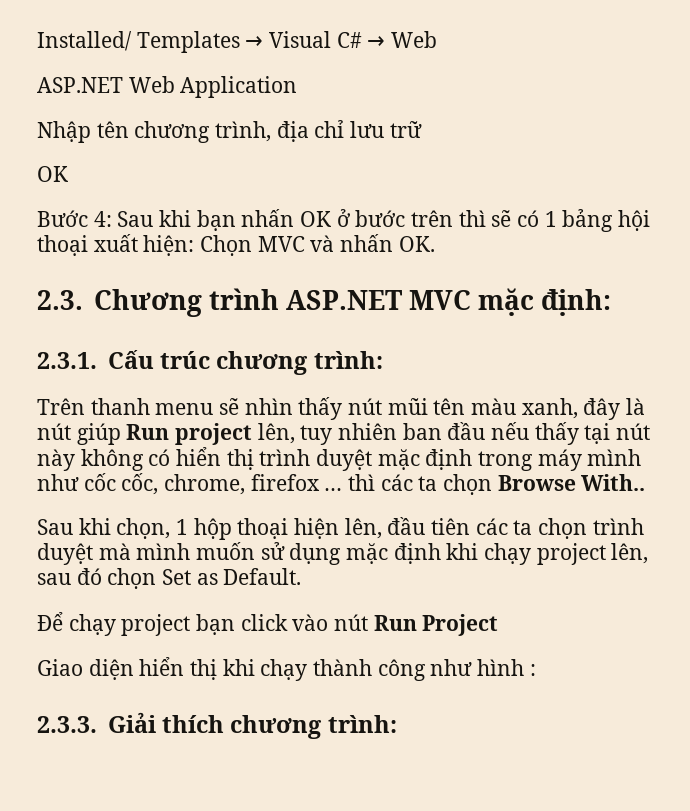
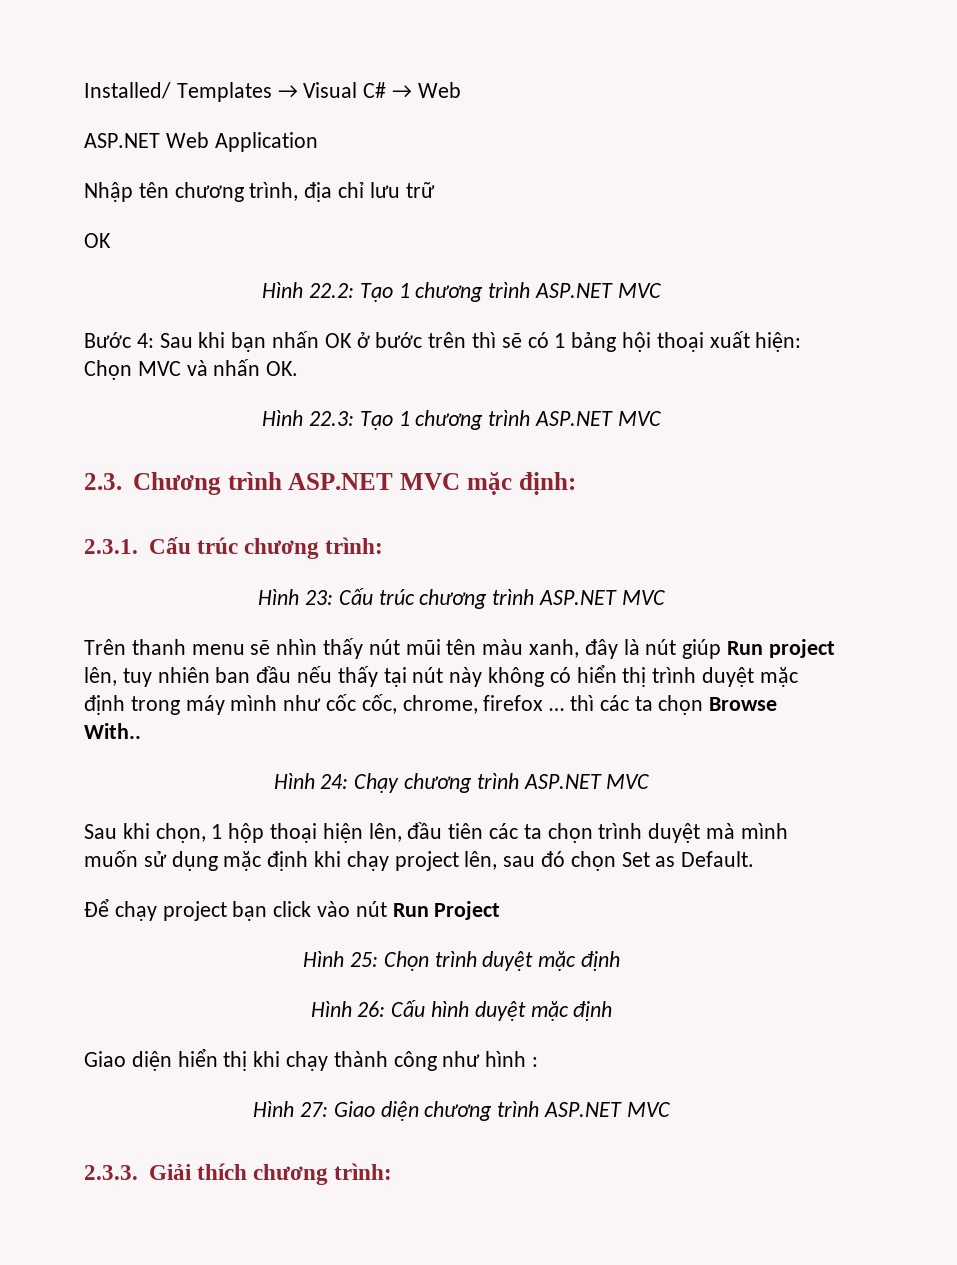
+ Hình 22.2: Tạo 1 chương trình ASP.NET MVC
+ Hình 22.3: Tạo 1 chương trình ASP.NET MVC
+ Hình 23: Cấu trúc chương trình ASP.NET MVC
+ Hình 24: Chạy chương trình ASP.NET MVC
+ Hình 25: Chọn trình duyệt mặc định
+ Hình 26: Cấu hình duyệt mặc định
+ Hình 27: Giao diện chương trình ASP.NET MVC

